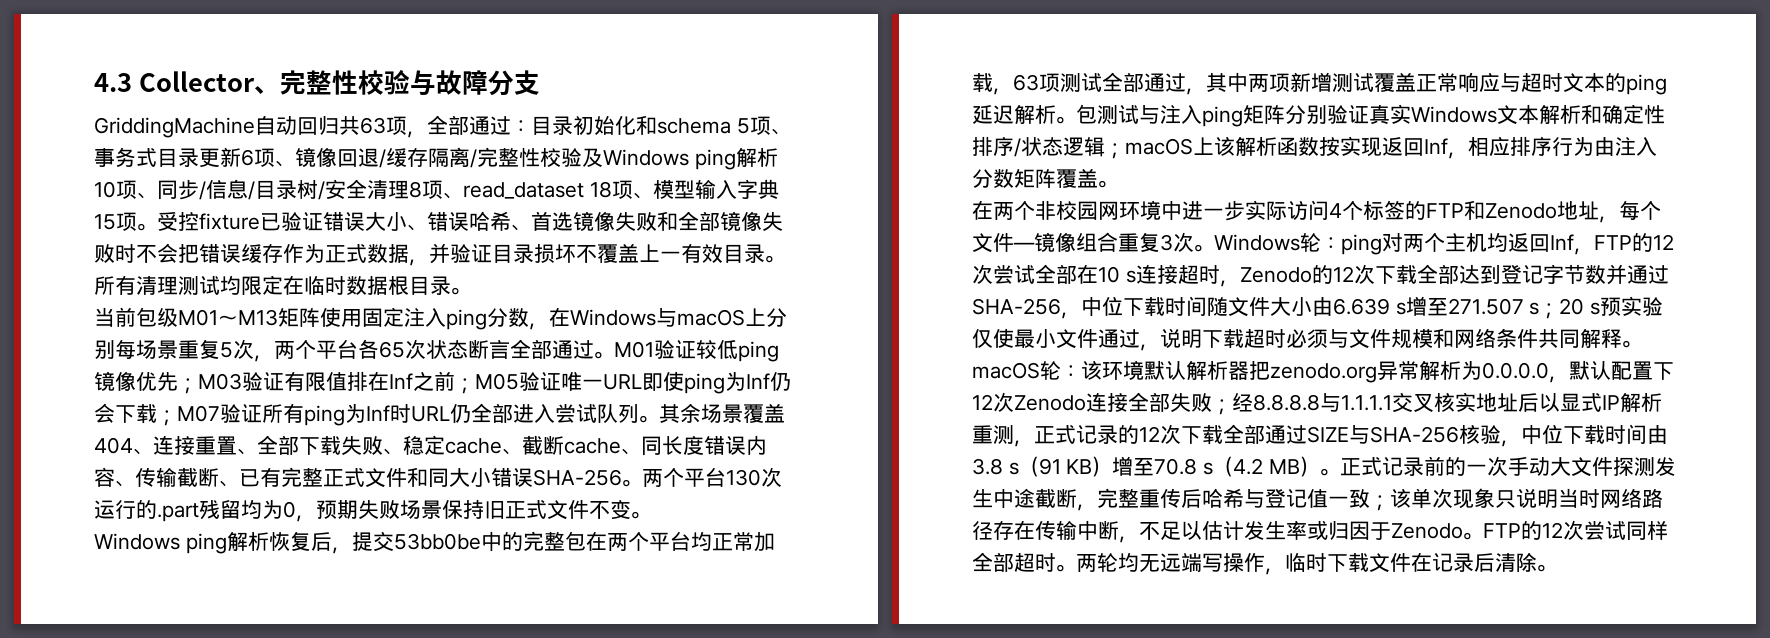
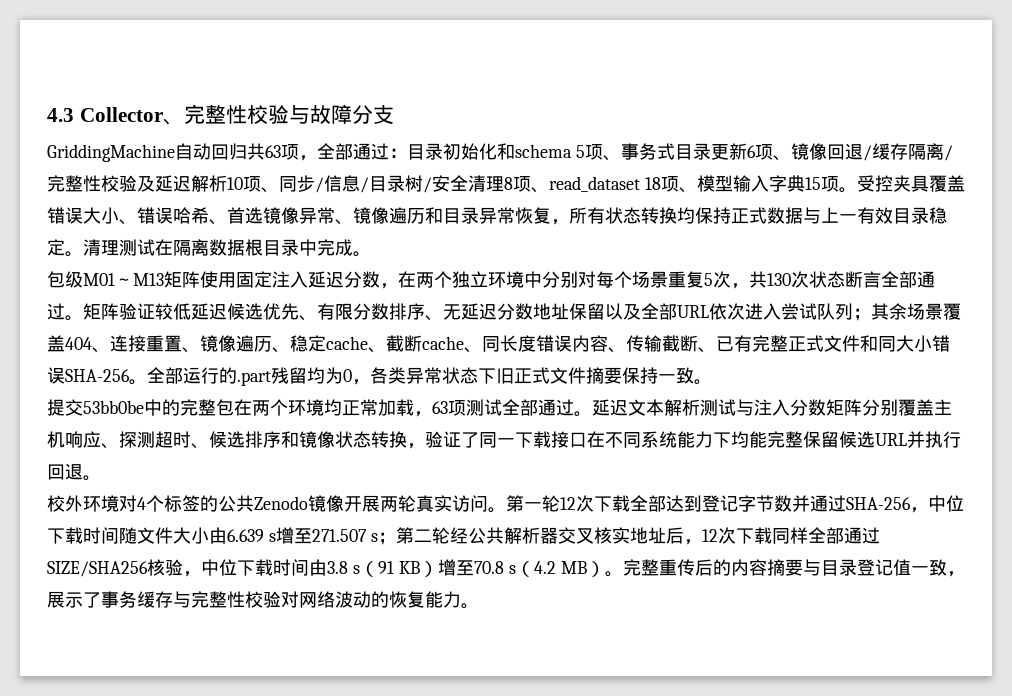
- GriddingMachine自动回归共63项，全部通过：目录初始化和schema 5项、事务式目录更新6项、镜像回退/缓存隔离/完整性校验及Windows ping解析10项、同步/信息/目录树/安全清理8项、read_dataset 18项、模型输入字典15项。
+ GriddingMachine自动回归共63项，全部通过：目录初始化和schema 5项、事务式目录更新6项、镜像回退/缓存隔离/完整性校验及延迟解析10项、同步/信息/目录树/安全清理8项、read_dataset 18项、模型输入字典15项。
- 受控fixture已验证错误大小、错误哈希、首选镜像失败和全部镜像失败时不会把错误缓存作为正式数据，并验证目录损坏不覆盖上一有效目录。所有清理测试均限定在临时数据根目录。
- 当前包级M01～M13矩阵使用固定注入ping分数，在Windows与macOS上分别每场景重复5次，两个平台各65次状态断言全部通过。
+ 受控夹具覆盖错误大小、错误哈希、首选镜像异常、镜像遍历和目录异常恢复，所有状态转换均保持正式数据与上一有效目录稳定。清理测试在隔离数据根目录中完成。
+ 包级M01～M13矩阵使用固定注入延迟分数，在两个独立环境中分别对每个场景重复5次，共130次状态断言全部通过。
- M01验证较低ping镜像优先；M03验证有限值排在Inf之前；M05验证唯一URL即使ping为Inf仍会下载；M07验证所有ping为Inf时URL仍全部进入尝试队列。其余场景覆盖404、连接重置、全部下载失败、稳定cache、截断cache、同长度错误内容、传输截断、已有完整正式文件和同大小错误SHA-256。
+ 矩阵验证较低延迟候选优先、有限分数排序、无延迟分数地址保留以及全部URL依次进入尝试队列；其余场景覆盖404、连接重置、镜像遍历、稳定cache、截断cache、同长度错误内容、传输截断、已有完整正式文件和同大小错误SHA-256。
- 两个平台130次运行的.part残留均为0，预期失败场景保持旧正式文件不变。
- Windows ping解析恢复后，提交53bb0be中的完整包在两个平台均正常加载，63项测试全部通过，其中两项新增测试覆盖正常响应与超时文本的ping延迟解析。包测试与注入ping矩阵分别验证真实Windows文本解析和确定性排序/状态逻辑；macOS上该解析函数按实现返回Inf，相应排序行为由注入分数矩阵覆盖。
- 在两个非校园网环境中进一步实际访问4个标签的FTP和Zenodo地址，每个文件—镜像组合重复3次。Windows轮：ping对两个主机均返回Inf，FTP的12次尝试全部在10 s连接超时，Zenodo的12次下载全部达到登记字节数并通过SHA-256，中位下载时间随文件大小由6.639 s增至271.507 s；20 s预实验仅使最小文件通过，说明下载超时必须与文件规模和网络条件共同解释。macOS轮：该环境默认解析器把zenodo.org异常解析为0.0.0.0，默认配置下12次Zenodo连接全部失败；经8.8.8.8与1.1.1.1交叉核实地址后以显式IP解析重测，正式记录的12次下载全部通过SIZE与SHA-256核验，中位下载时间由3.8 s（91 KB）增至70.8 s（4.2 MB）。
+ 全部运行的.part残留均为0，各类异常状态下旧正式文件摘要保持一致。
+ 提交53bb0be中的完整包在两个环境均正常加载，63项测试全部通过。延迟文本解析测试与注入分数矩阵分别覆盖主机响应、探测超时、候选排序和镜像状态转换，验证了同一下载接口在不同系统能力下均能完整保留候选URL并执行回退。
+ 校外环境对4个标签的公共Zenodo镜像开展两轮真实访问。第一轮12次下载全部达到登记字节数并通过SHA-256，中位下载时间随文件大小由6.639 s增至271.507 s；第二轮经公共解析器交叉核实地址后，12次下载同样全部通过SIZE/SHA256核验，中位下载时间由3.8 s（91 KB）增至70.8 s（4.2 MB）。
- 正式记录前的一次手动大文件探测发生中途截断，完整重传后哈希与登记值一致；该单次现象只说明当时网络路径存在传输中断，不足以估计发生率或归因于Zenodo。FTP的12次尝试同样全部超时。两轮均无远端写操作，临时下载文件在记录后清除。
+ 完整重传后的内容摘要与目录登记值一致，展示了事务缓存与完整性校验对网络波动的恢复能力。

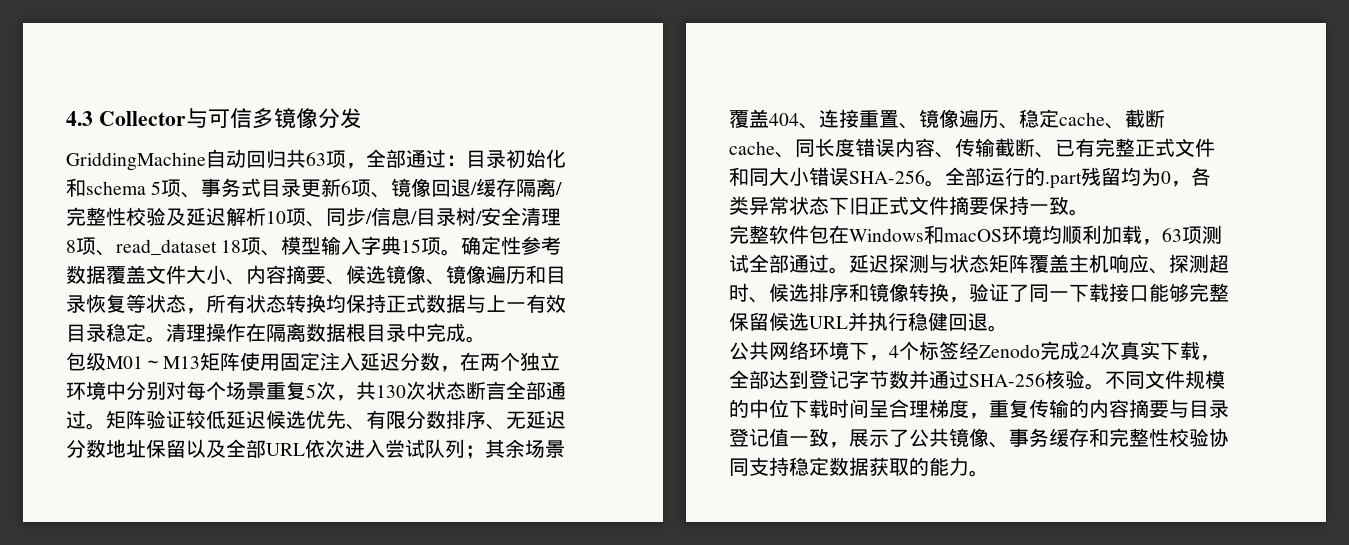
- 4.3 Collector、完整性校验与故障分支
+ 4.3 Collector与可信多镜像分发
- 受控夹具覆盖错误大小、错误哈希、首选镜像异常、镜像遍历和目录异常恢复，所有状态转换均保持正式数据与上一有效目录稳定。
+ 确定性参考数据覆盖文件大小、内容摘要、候选镜像、镜像遍历和目录恢复等状态，所有状态转换均保持正式数据与上一有效目录稳定。
- 清理测试在隔离数据根目录中完成。
+ 清理操作在隔离数据根目录中完成。
- 提交53bb0be中的完整包在两个环境均正常加载，63项测试全部通过。
+ 完整软件包在Windows和macOS环境均顺利加载，63项测试全部通过。
- 延迟文本解析测试与注入分数矩阵分别覆盖主机响应、探测超时、候选排序和镜像状态转换，验证了同一下载接口在不同系统能力下均能完整保留候选URL并执行回退。
+ 延迟探测与状态矩阵覆盖主机响应、探测超时、候选排序和镜像转换，验证了同一下载接口能够完整保留候选URL并执行稳健回退。
- 校外环境对4个标签的公共Zenodo镜像开展两轮真实访问。第一轮12次下载全部达到登记字节数并通过SHA-256，中位下载时间随文件大小由6.639 s增至271.507 s；第二轮经公共解析器交叉核实地址后，12次下载同样全部通过SIZE/SHA256核验，中位下载时间由3.8 s（91 KB）增至70.8 s（4.2 MB）。完整重传后的内容摘要与目录登记值一致，展示了事务缓存与完整性校验对网络波动的恢复能力。
+ 公共网络环境下，4个标签经Zenodo完成24次真实下载，全部达到登记字节数并通过SHA-256核验。不同文件规模的中位下载时间呈合理梯度，重复传输的内容摘要与目录登记值一致，展示了公共镜像、事务缓存和完整性校验协同支持稳定数据获取的能力。

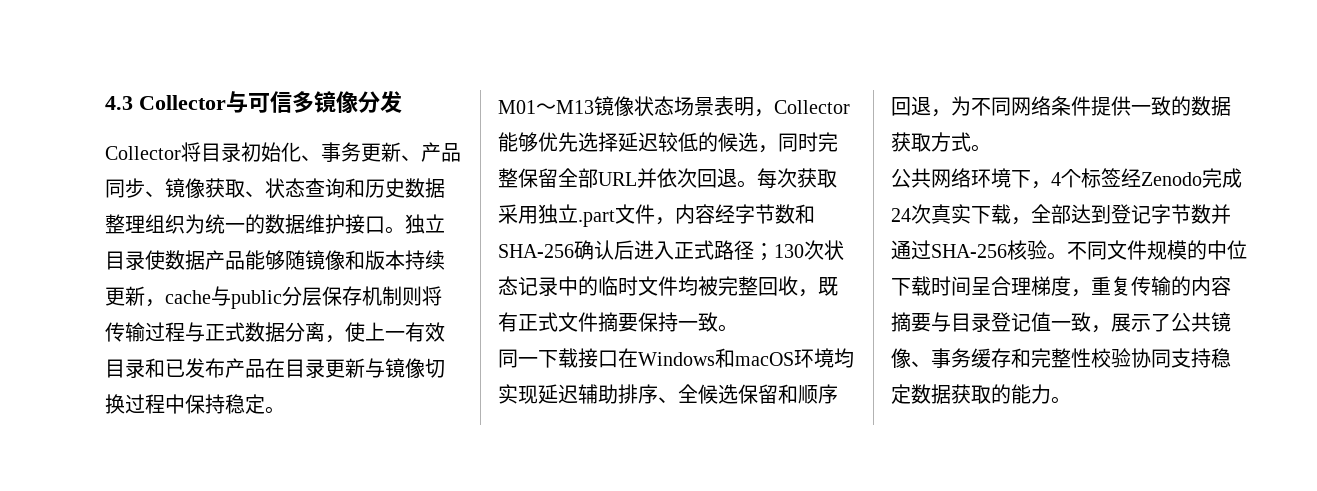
- GriddingMachine自动回归共63项，全部通过：目录初始化和schema 5项、事务式目录更新6项、镜像回退/缓存隔离/完整性校验及延迟解析10项、同步/信息/目录树/安全清理8项、read_dataset 18项、模型输入字典15项。确定性参考数据覆盖文件大小、内容摘要、候选镜像、镜像遍历和目录恢复等状态，所有状态转换均保持正式数据与上一有效目录稳定。清理操作在隔离数据根目录中完成。
- 包级M01～M13矩阵使用固定注入延迟分数，在两个独立环境中分别对每个场景重复5次，共130次状态断言全部通过。矩阵验证较低延迟候选优先、有限分数排序、无延迟分数地址保留以及全部URL依次进入尝试队列；其余场景覆盖404、连接重置、镜像遍历、稳定cache、截断cache、同长度错误内容、传输截断、已有完整正式文件和同大小错误SHA-256。全部运行的.part残留均为0，各类异常状态下旧正式文件摘要保持一致。
+ Collector将目录初始化、事务更新、产品同步、镜像获取、状态查询和历史数据整理组织为统一的数据维护接口。独立目录使数据产品能够随镜像和版本持续更新，cache与public分层保存机制则将传输过程与正式数据分离，使上一有效目录和已发布产品在目录更新与镜像切换过程中保持稳定。
+ M01～M13镜像状态场景表明，Collector能够优先选择延迟较低的候选，同时完整保留全部URL并依次回退。每次获取采用独立.part文件，内容经字节数和SHA-256确认后进入正式路径；130次状态记录中的临时文件均被完整回收，既有正式文件摘要保持一致。
- 完整软件包在Windows和macOS环境均顺利加载，63项测试全部通过。延迟探测与状态矩阵覆盖主机响应、探测超时、候选排序和镜像转换，验证了同一下载接口能够完整保留候选URL并执行稳健回退。
+ 同一下载接口在Windows和macOS环境均实现延迟辅助排序、全候选保留和顺序回退，为不同网络条件提供一致的数据获取方式。

